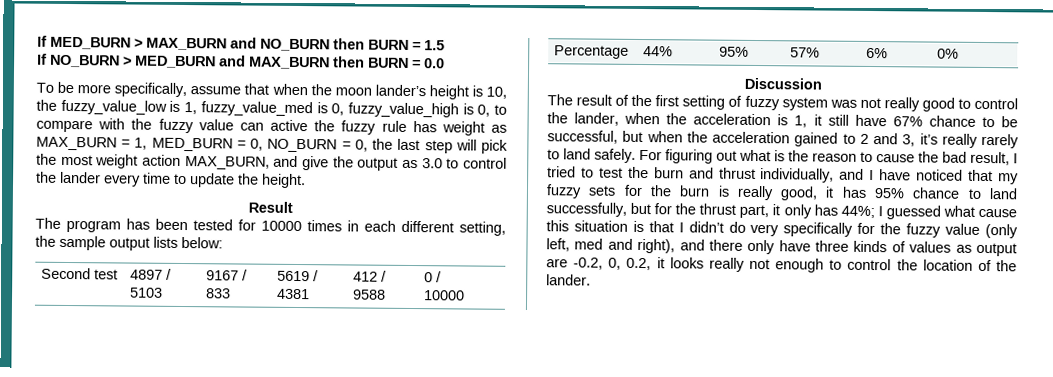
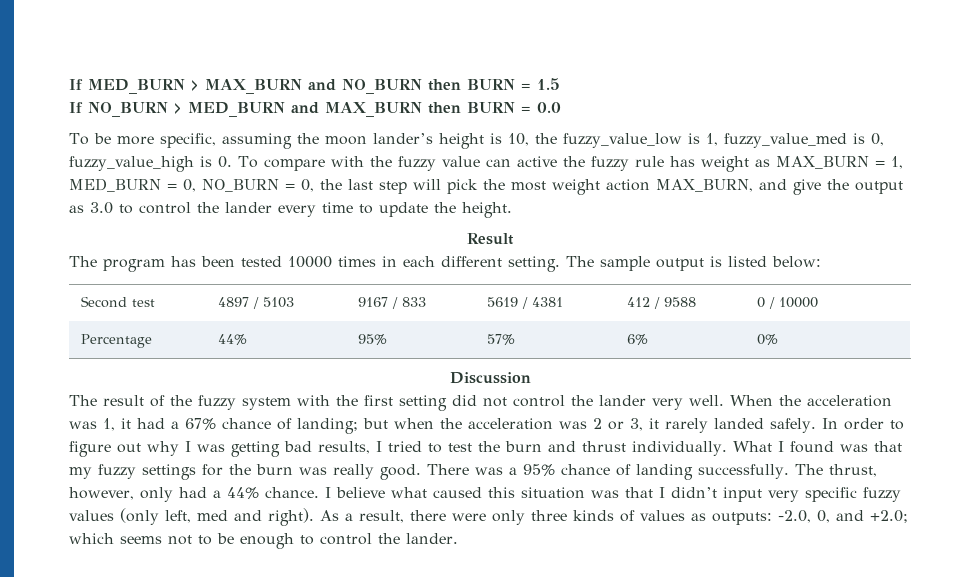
- To be more specifically, assume that when the moon lander’s height is 10, the fuzzy_value_low is 1, fuzzy_value_med is 0, fuzzy_value_high is 0, to compare with the fuzzy value can active the fuzzy rule has weight as MAX_BURN = 1, MED_BURN = 0, NO_BURN = 0, the last step will pick the most weight action MAX_BURN, and give the output as 3.0 to control the lander every time to update the height.
+ To be more specific, assuming the moon lander’s height is 10, the fuzzy_value_low is 1, fuzzy_value_med is 0, fuzzy_value_high is 0. To compare with the fuzzy value can active the fuzzy rule has weight as MAX_BURN = 1, MED_BURN = 0, NO_BURN = 0, the last step will pick the most weight action MAX_BURN, and give the output as 3.0 to control the lander every time to update the height.
- The program has been tested for 10000 times in each different setting, the sample output lists below:
+ The program has been tested 10000 times in each different setting. The sample output is listed below:
- The result of the first setting of fuzzy system was not really good to control the lander, when the acceleration is 1, it still have 67% chance to be successful, but when the acceleration gained to 2 and 3, it’s really rarely to land safely. For figuring out what is the reason to cause the bad result, I tried to test the burn and thrust individually, and I have noticed that my fuzzy sets for the burn is really good, it has 95% chance to land successfully, but for the thrust part, it only has 44%; I guessed what cause this situation is that I didn’t do very specifically for the fuzzy value (only left, med and right), and there only have three kinds of values as output are -0.2, 0, 0.2, it looks really not enough to control the location of the lander.
+ The result of the fuzzy system with the first setting did not control the lander very well. When the acceleration was 1, it had a 67% chance of landing; but when the acceleration was 2 or 3, it rarely landed safely. In order to figure out why I was getting bad results, I tried to test the burn and thrust individually. What I found was that my fuzzy settings for the burn was really good. There was a 95% chance of landing successfully. The thrust, however, only had a 44% chance. I believe what caused this situation was that I didn’t input very specific fuzzy values (only left, med and right). As a result, there were only three kinds of values as outputs: -2.0, 0, and +2.0; which seems not to be enough to control the lander.

